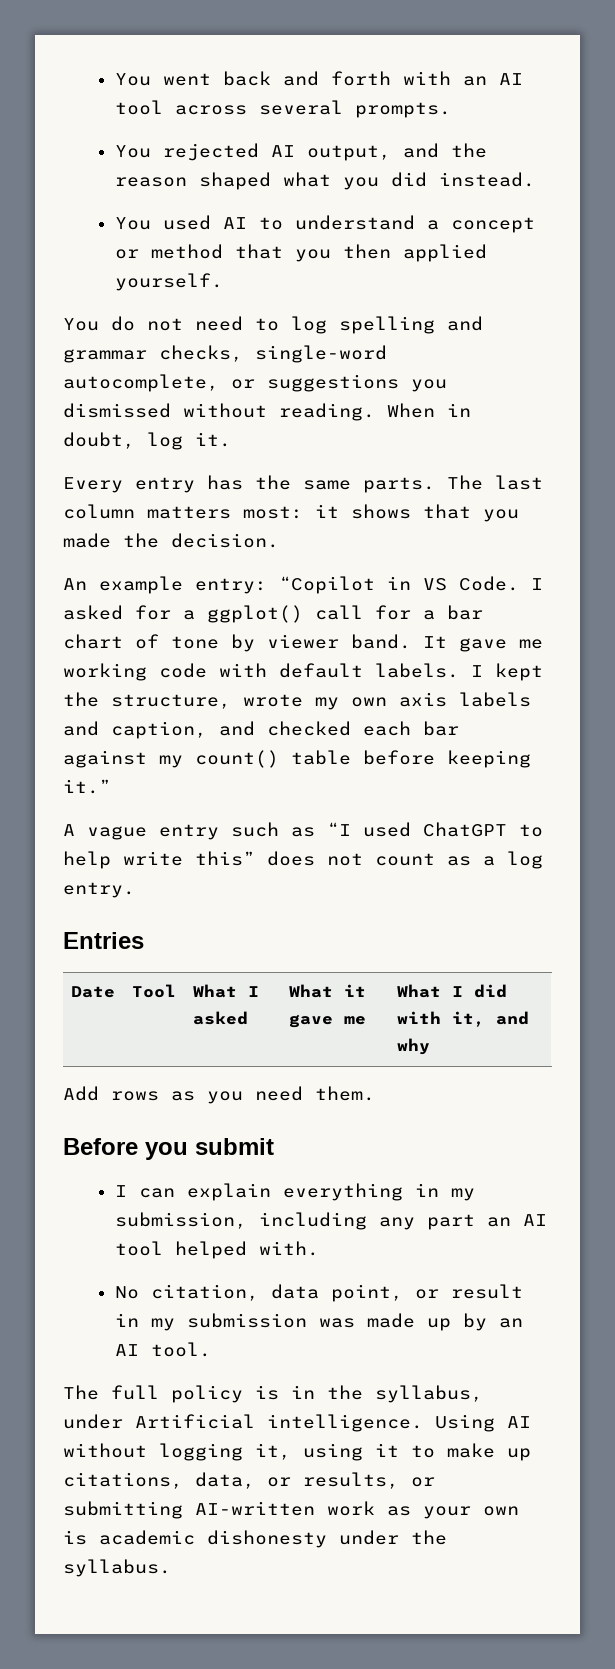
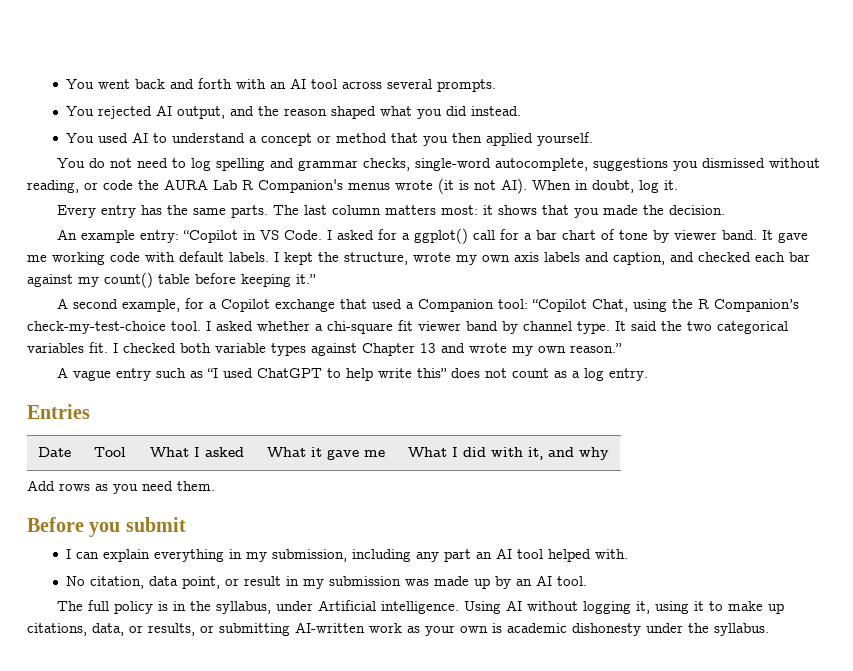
- You do not need to log spelling and grammar checks, single-word autocomplete, or suggestions you dismissed without reading. When in doubt, log it.
+ You do not need to log spelling and grammar checks, single-word autocomplete, suggestions you dismissed without reading, or code the AURA Lab R Companion's menus wrote (it is not AI). When in doubt, log it.
+ A second example, for a Copilot exchange that used a Companion tool: “Copilot Chat, using the R Companion’s check-my-test-choice tool. I asked whether a chi-square fit viewer band by channel type. It said the two categorical variables fit. I checked both variable types against Chapter 13 and wrote my own reason.”

